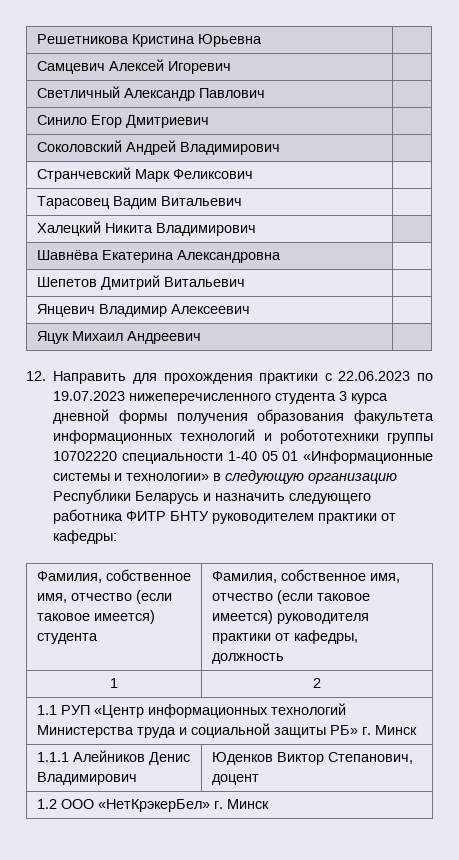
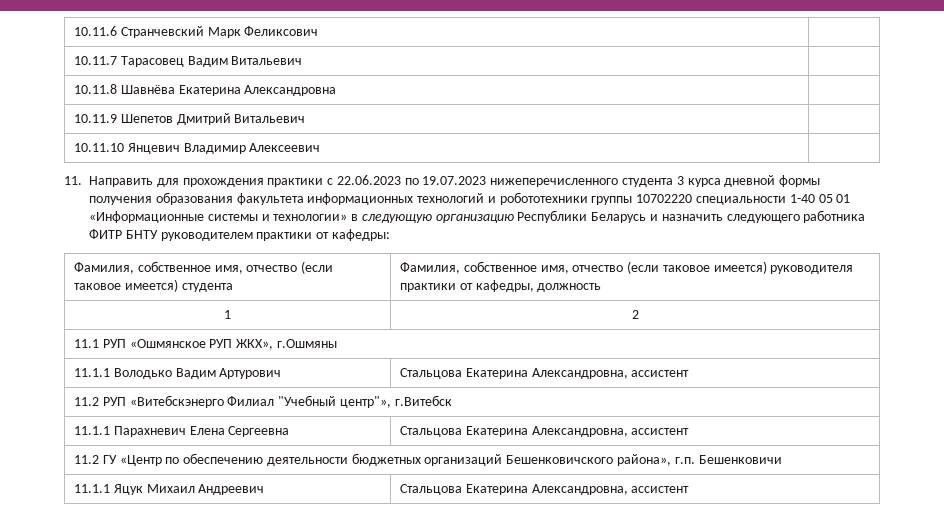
- Решетникова Кристина Юрьевна |
- Самцевич Алексей Игоревич |
- Светличный Александр Павлович |
- Синило Егор Дмитриевич |
- Соколовский Андрей Владимирович |
- Странчевский Марк Феликсович |
+ 10.11.6 Странчевский Марк Феликсович |
- Тарасовец Вадим Витальевич |
+ 10.11.7 Тарасовец Вадим Витальевич |
- Халецкий Никита Владимирович |
- Шавнёва Екатерина Александровна |
+ 10.11.8 Шавнёва Екатерина Александровна |
- Шепетов Дмитрий Витальевич |
+ 10.11.9 Шепетов Дмитрий Витальевич |
- Янцевич Владимир Алексеевич |
+ 10.11.10 Янцевич Владимир Алексеевич |
- Яцук Михаил Андреевич |
- 12. Направить для прохождения практики с 22.06.2023 по 19.07.2023 нижеперечисленного студента 3 курса дневной формы получения образования факультета информационных технологий и робототехники группы 10702220 специальности 1-40 05 01 «Информационные системы и технологии» в следующую организацию Республики Беларусь и назначить следующего работника ФИТР БНТУ руководителем практики от кафедры:
+ 11. Направить для прохождения практики с 22.06.2023 по 19.07.2023 нижеперечисленного студента 3 курса дневной формы получения образования факультета информационных технологий и робототехники группы 10702220 специальности 1-40 05 01 «Информационные системы и технологии» в следующую организацию Республики Беларусь и назначить следующего работника ФИТР БНТУ руководителем практики от кафедры:
- 1.1 РУП «Центр информационных технологий Министерства труда и социальной защиты РБ» г. Минск
- 1.1.1 Алейников Денис Владимирович | Юденков Виктор Степанович, доцент
- 1.2 ООО «НетКрэкерБел» г. Минск
+ 11.1 РУП «Ошмянское РУП ЖКХ», г.Ошмяны
+ 11.1.1 Володько Вадим Артурович | Стальцова Екатерина Александровна, ассистент
+ 11.2 РУП «Витебскэнерго Филиал "Учебный центр"», г.Витебск
+ 11.1.1 Парахневич Елена Сергеевна | Стальцова Екатерина Александровна, ассистент
+ 11.2 ГУ «Центр по обеспечению деятельности бюджетных организаций Бешенковичского района», г.п. Бешенковичи
+ 11.1.1 Яцук Михаил Андреевич | Стальцова Екатерина Александровна, ассистент

